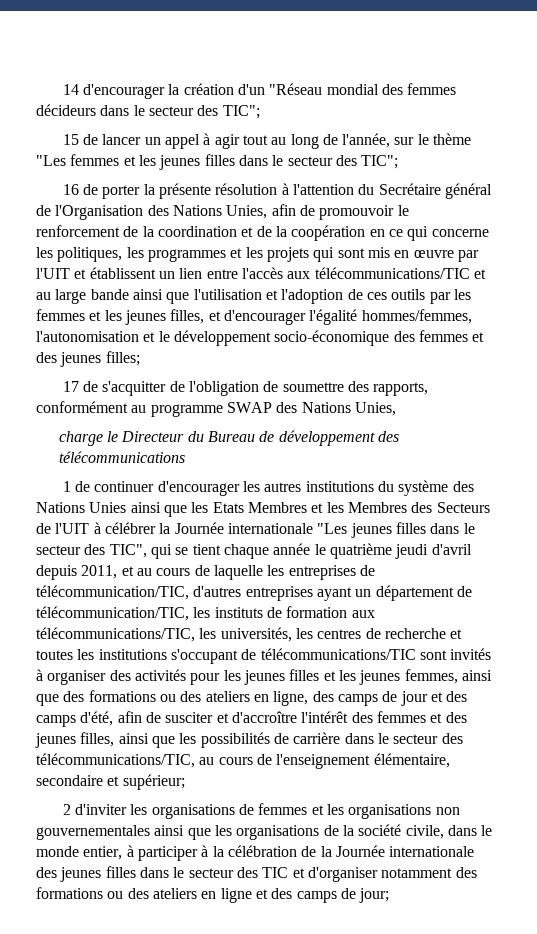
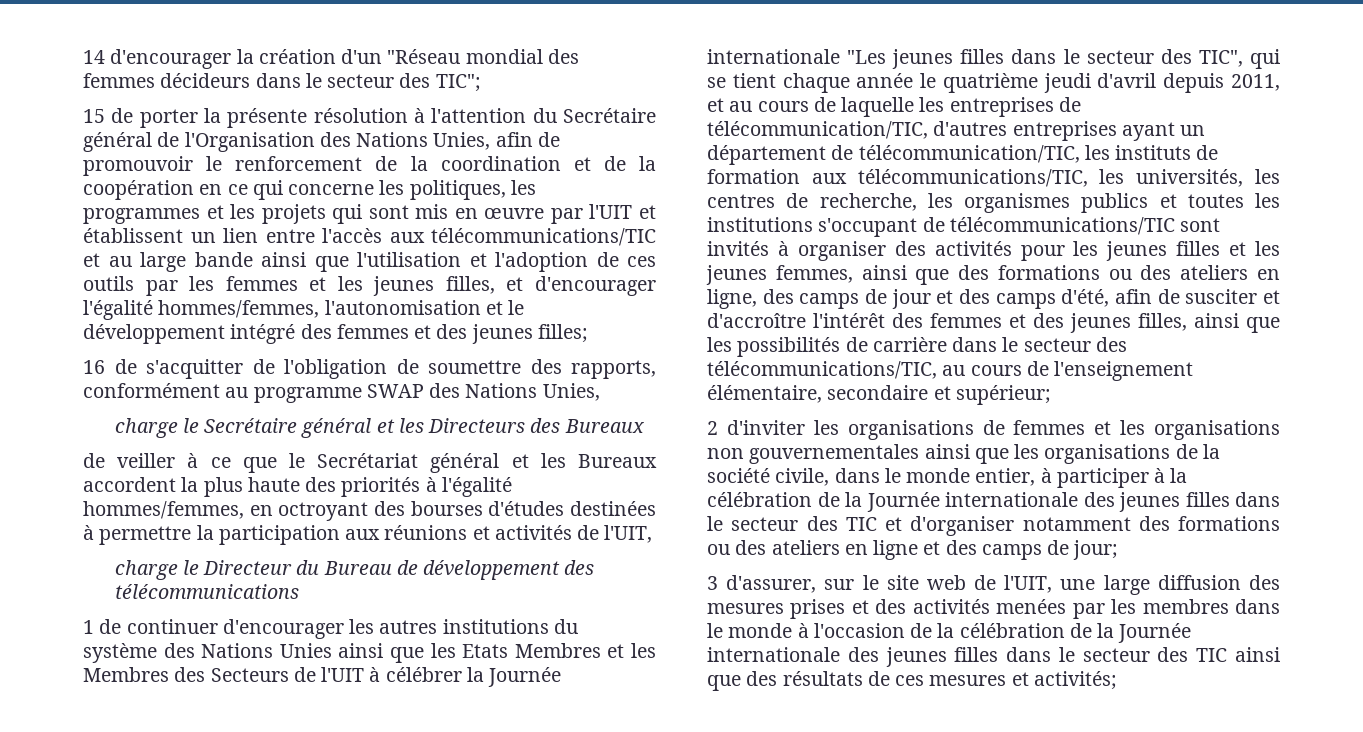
- 15 de lancer un appel à agir tout au long de l'année, sur le thème "Les femmes et les jeunes filles dans le secteur des TIC";
- 16 de porter la présente résolution à l'attention du Secrétaire général de l'Organisation des Nations Unies, afin de promouvoir le renforcement de la coordination et de la coopération en ce qui concerne les politiques, les programmes et les projets qui sont mis en œuvre par l'UIT et établissent un lien entre l'accès aux télécommunications/TIC et au large bande ainsi que l'utilisation et l'adoption de ces outils par les femmes et les jeunes filles, et d'encourager l'égalité hommes/femmes, l'autonomisation et le développement socio-économique des femmes et des jeunes filles;
+ 15 de porter la présente résolution à l'attention du Secrétaire général de l'Organisation des Nations Unies, afin de promouvoir le renforcement de la coordination et de la coopération en ce qui concerne les politiques, les programmes et les projets qui sont mis en œuvre par l'UIT et établissent un lien entre l'accès aux télécommunications/TIC et au large bande ainsi que l'utilisation et l'adoption de ces outils par les femmes et les jeunes filles, et d'encourager l'égalité hommes/femmes, l'autonomisation et le développement intégré des femmes et des jeunes filles;
- 17 de s'acquitter de l'obligation de soumettre des rapports, conformément au programme SWAP des Nations Unies,
+ 16 de s'acquitter de l'obligation de soumettre des rapports, conformément au programme SWAP des Nations Unies,
+ charge le Secrétaire général et les Directeurs des Bureaux
+ de veiller à ce que le Secrétariat général et les Bureaux accordent la plus haute des priorités à l'égalité hommes/femmes, en octroyant des bourses d'études destinées à permettre la participation aux réunions et activités de l'UIT,
- 1 de continuer d'encourager les autres institutions du système des Nations Unies ainsi que les Etats Membres et les Membres des Secteurs de l'UIT à célébrer la Journée internationale "Les jeunes filles dans le secteur des TIC", qui se tient chaque année le quatrième jeudi d'avril depuis 2011, et au cours de laquelle les entreprises de télécommunication/TIC, d'autres entreprises ayant un département de télécommunication/TIC, les instituts de formation aux télécommunications/TIC, les universités, les centres de recherche et toutes les institutions s'occupant de télécommunications/TIC sont invités à organiser des activités pour les jeunes filles et les jeunes femmes, ainsi que des formations ou des ateliers en ligne, des camps de jour et des camps d'été, afin de susciter et d'accroître l'intérêt des femmes et des jeunes filles, ainsi que les possibilités de carrière dans le secteur des télécommunications/TIC, au cours de l'enseignement élémentaire, secondaire et supérieur;
+ 1 de continuer d'encourager les autres institutions du système des Nations Unies ainsi que les Etats Membres et les Membres des Secteurs de l'UIT à célébrer la Journée internationale "Les jeunes filles dans le secteur des TIC", qui se tient chaque année le quatrième jeudi d'avril depuis 2011, et au cours de laquelle les entreprises de télécommunication/TIC, d'autres entreprises ayant un département de télécommunication/TIC, les instituts de formation aux télécommunications/TIC, les universités, les centres de recherche, les organismes publics et toutes les institutions s'occupant de télécommunications/TIC sont invités à organiser des activités pour les jeunes filles et les jeunes femmes, ainsi que des formations ou des ateliers en ligne, des camps de jour et des camps d'été, afin de susciter et d'accroître l'intérêt des femmes et des jeunes filles, ainsi que les possibilités de carrière dans le secteur des télécommunications/TIC, au cours de l'enseignement élémentaire, secondaire et supérieur;
+ 3 d'assurer, sur le site web de l'UIT, une large diffusion des mesures prises et des activités menées par les membres dans le monde à l'occasion de la célébration de la Journée internationale des jeunes filles dans le secteur des TIC ainsi que des résultats de ces mesures et activités;

